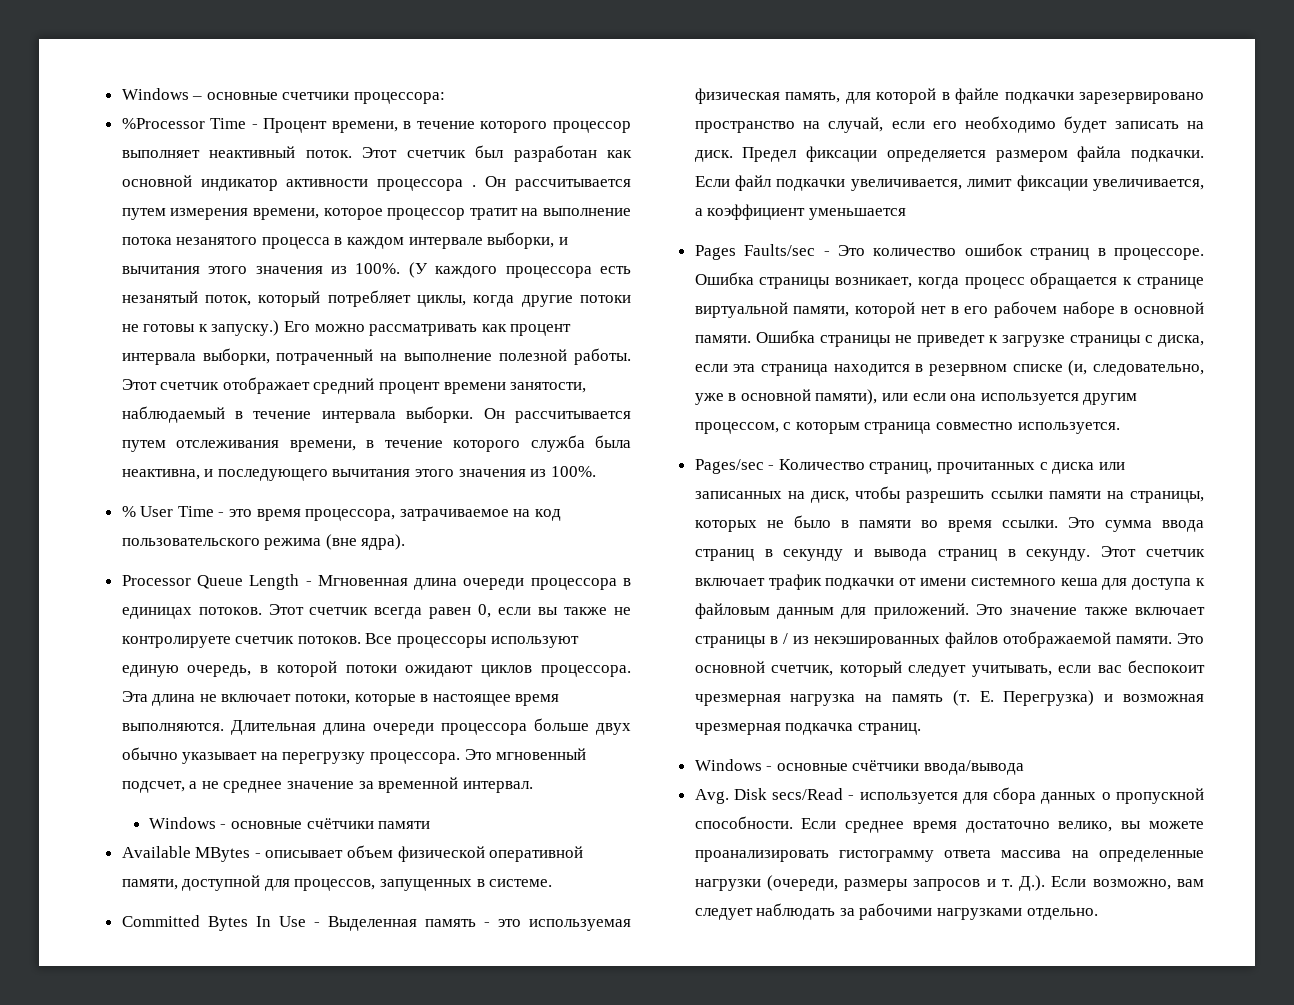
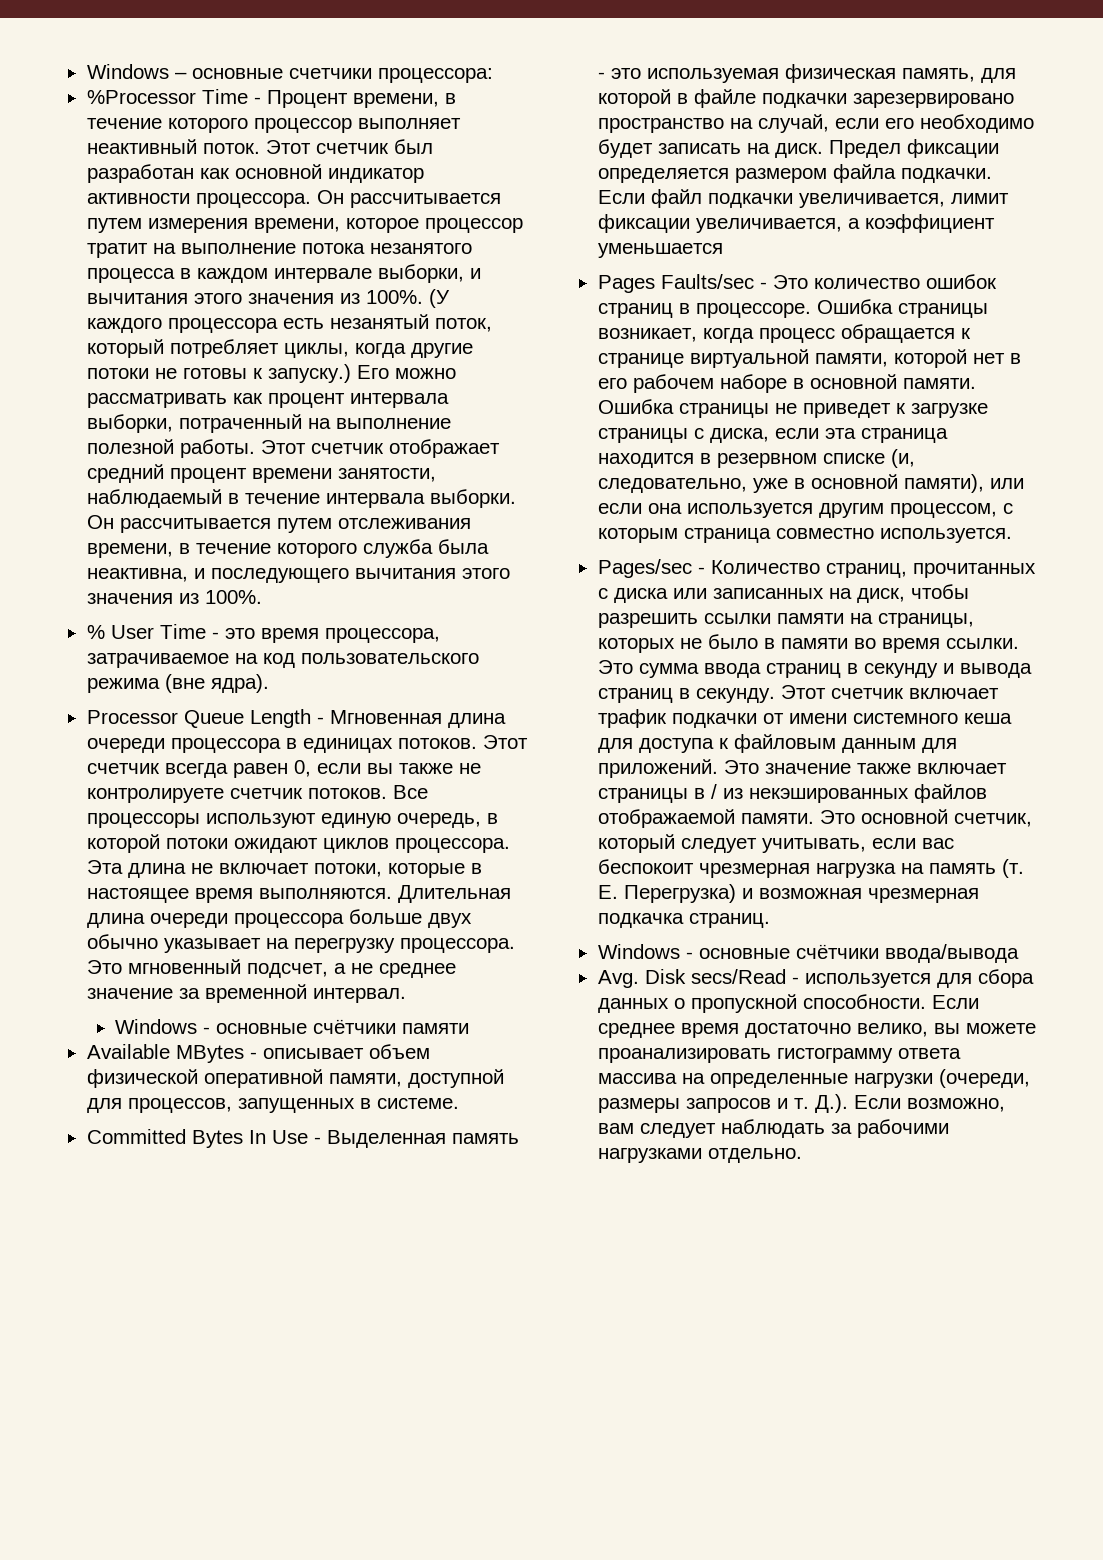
- Этот счетчик был разработан как основной индикатор активности процессора .
+ Этот счетчик был разработан как основной индикатор активности процессора.

